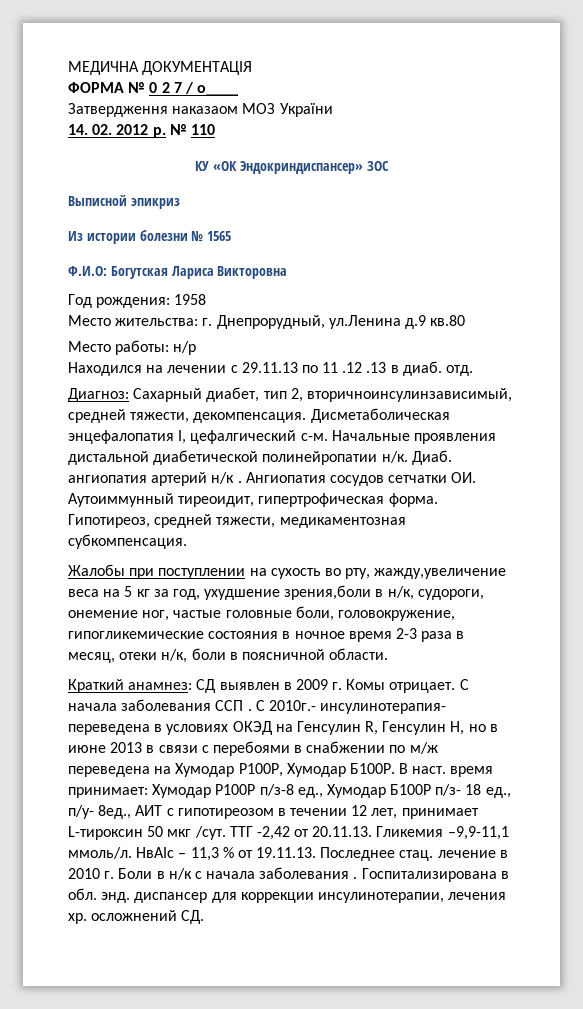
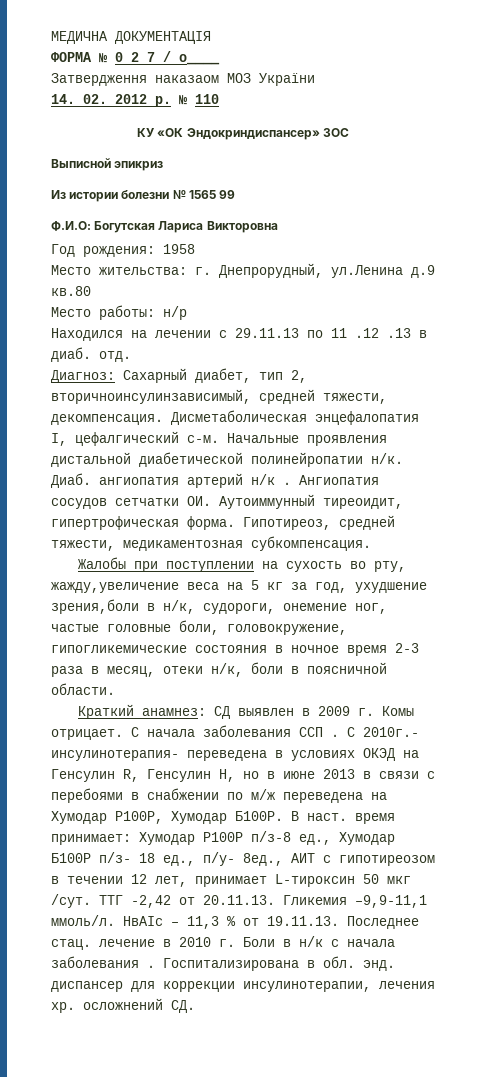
- Из истории болезни № 1565
+ Из истории болезни № 1565 99

